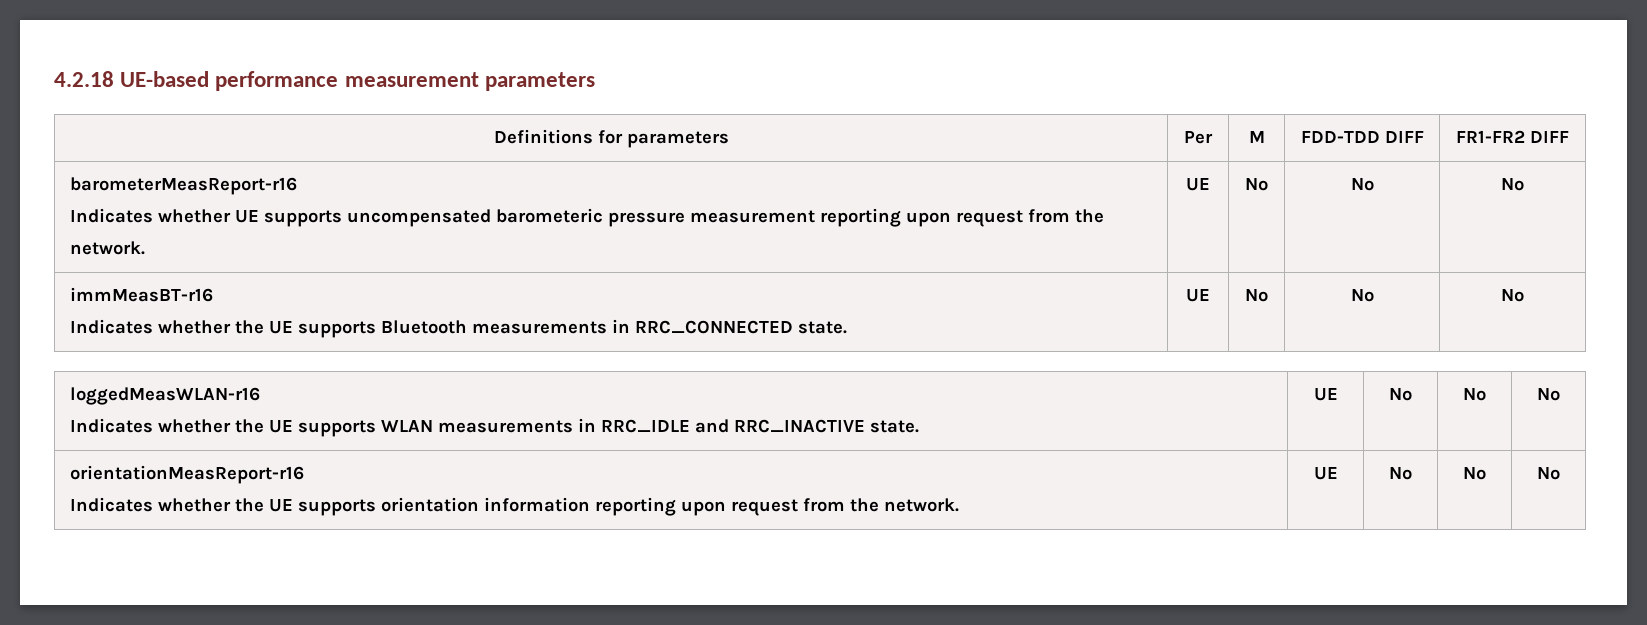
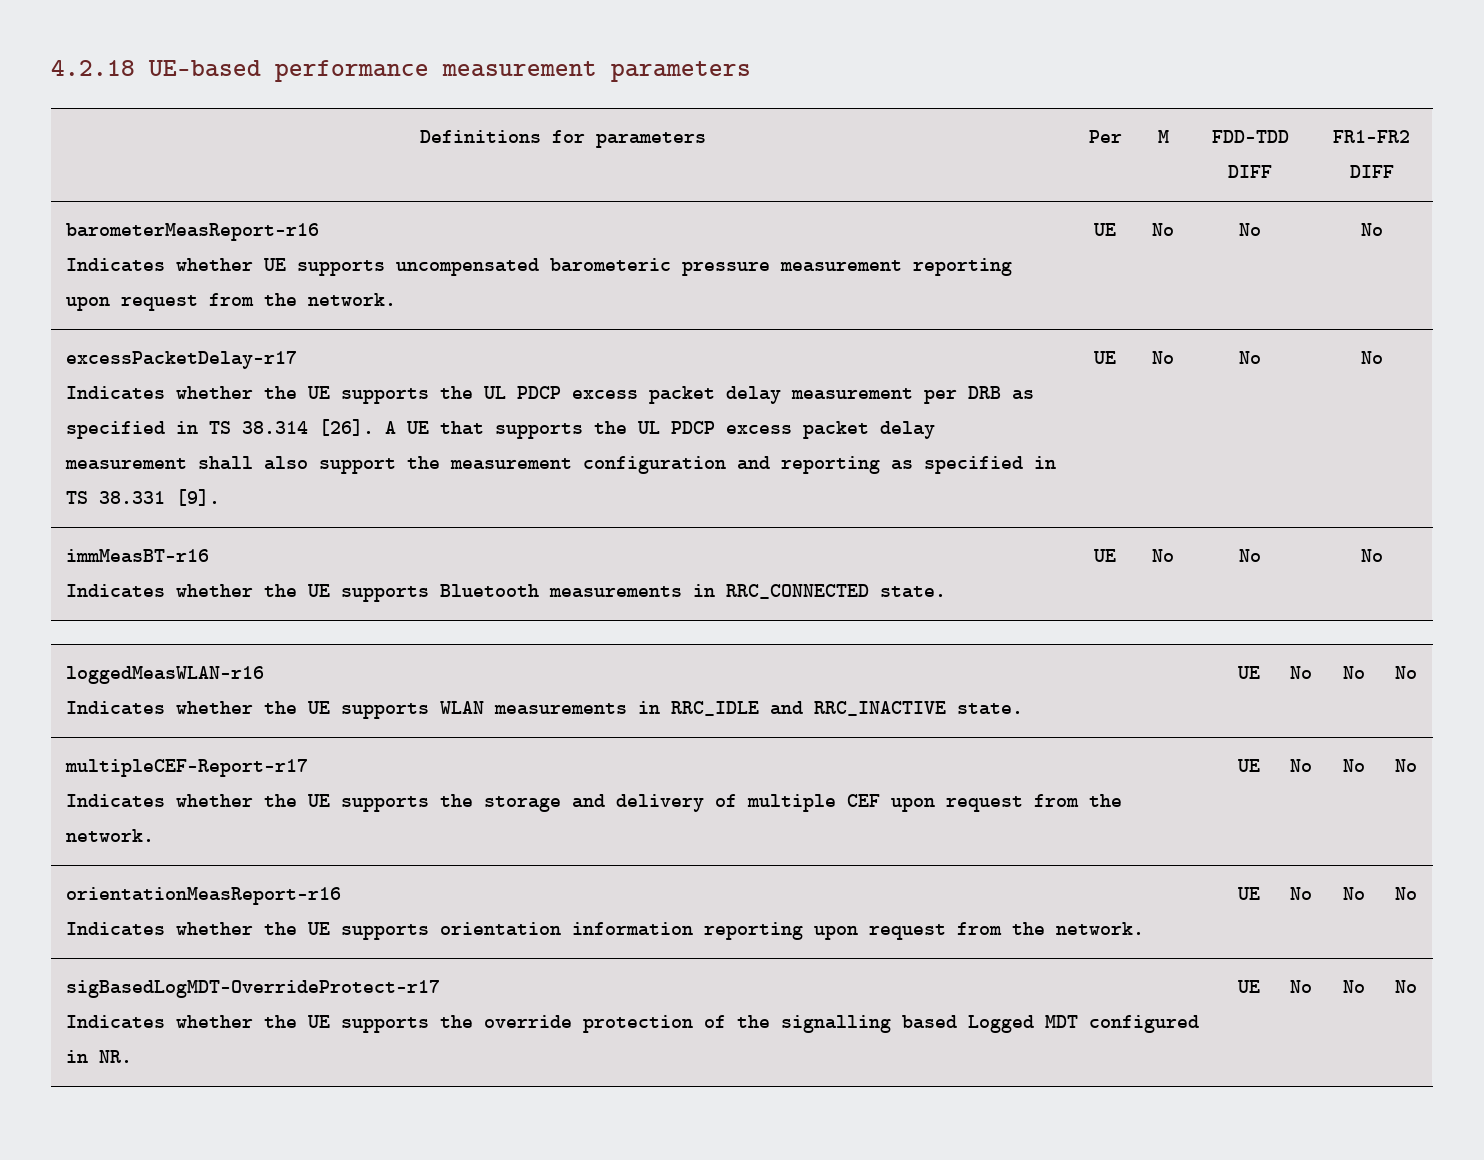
+ excessPacketDelay-r17
+ Indicates whether the UE supports the UL PDCP excess packet delay measurement per DRB as specified in TS 38.314 [26]. A UE that supports the UL PDCP excess packet delay measurement shall also support the measurement configuration and reporting as specified in TS 38.331 [9]. | UE | No | No | No
+ multipleCEF-Report-r17
+ Indicates whether the UE supports the storage and delivery of multiple CEF upon request from the network. | UE | No | No | No
+ sigBasedLogMDT-OverrideProtect-r17
+ Indicates whether the UE supports the override protection of the signalling based Logged MDT configured in NR. | UE | No | No | No

